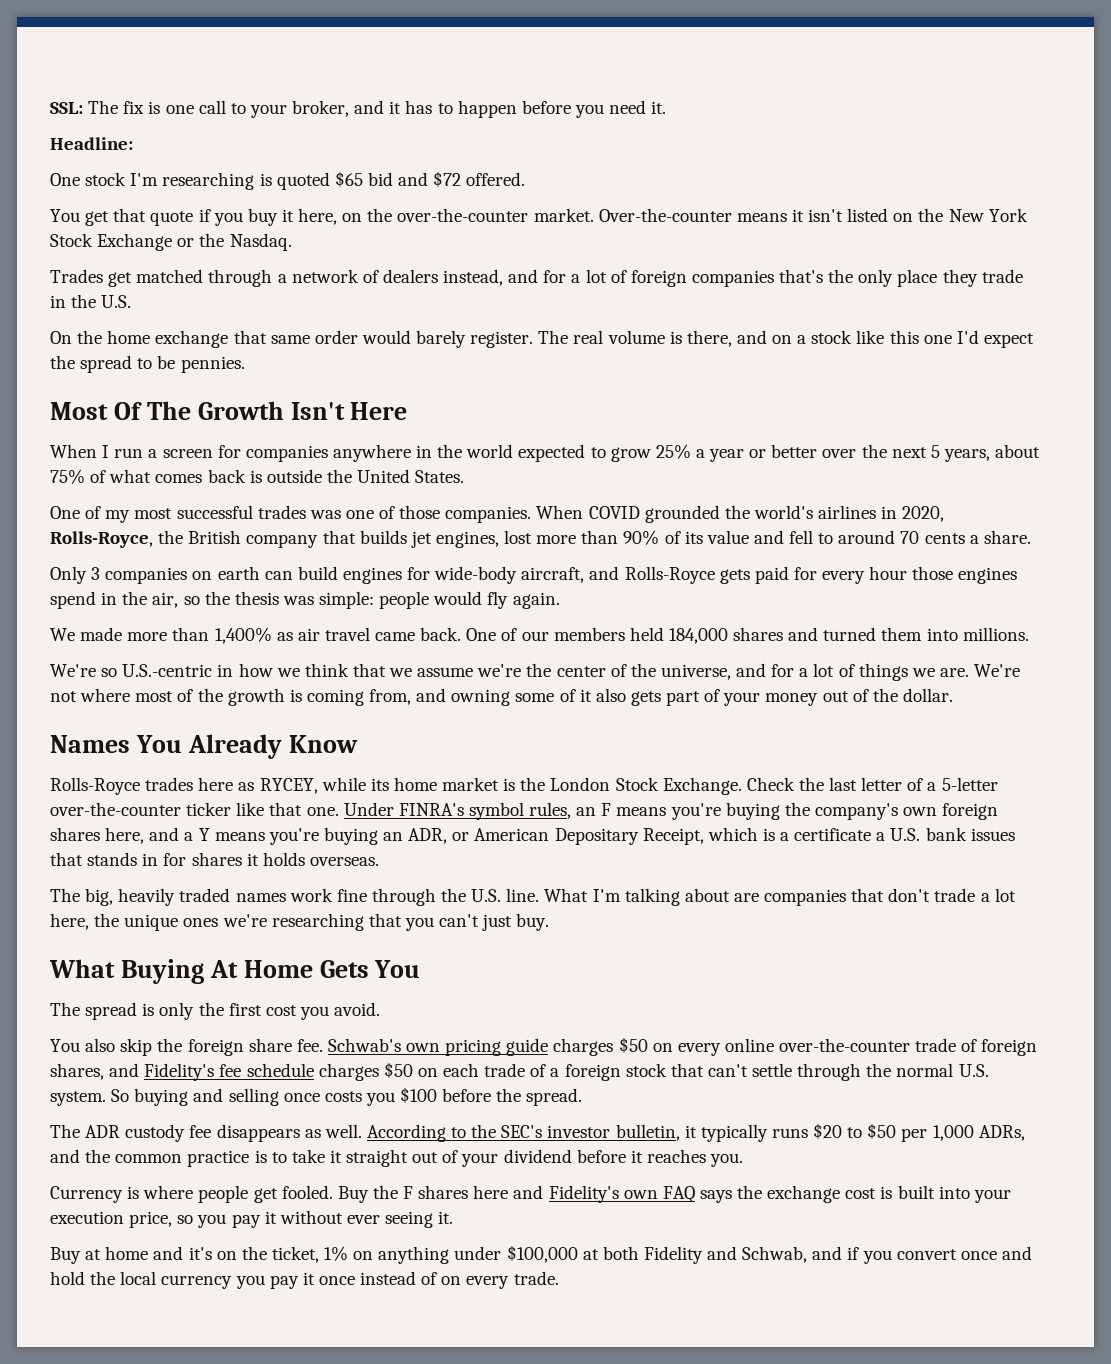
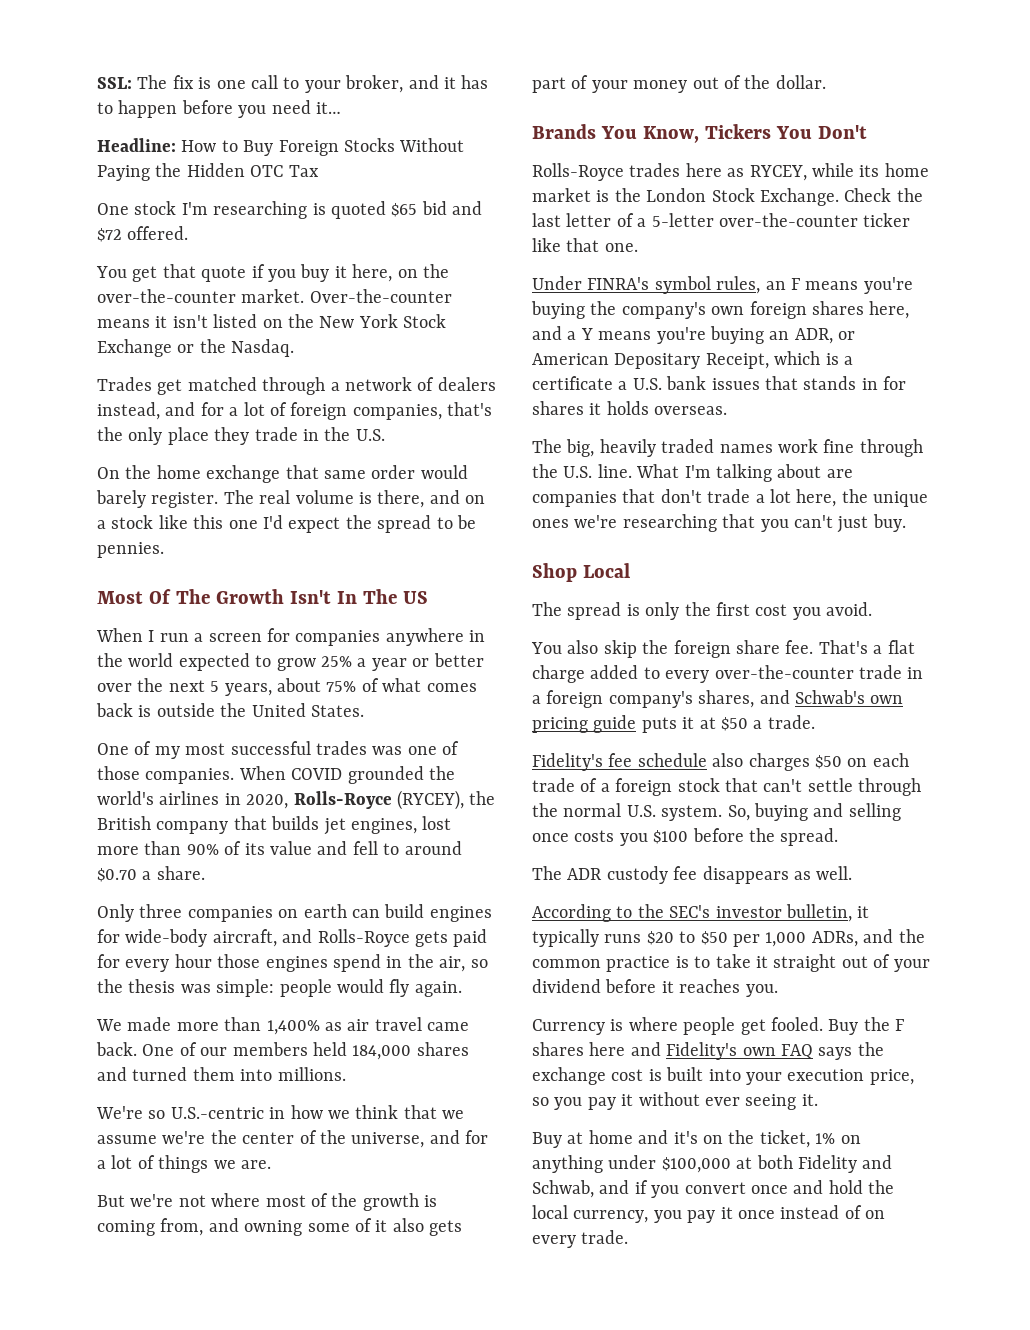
- SSL: The fix is one call to your broker, and it has to happen before you need it.
+ SSL: The fix is one call to your broker, and it has to happen before you need it…
- Headline:
+ Headline: How to Buy Foreign Stocks Without Paying the Hidden OTC Tax
- Trades get matched through a network of dealers instead, and for a lot of foreign companies that's the only place they trade in the U.S.
+ Trades get matched through a network of dealers instead, and for a lot of foreign companies, that's the only place they trade in the U.S.
- Most Of The Growth Isn't Here
+ Most Of The Growth Isn't In The US
- When COVID grounded the world's airlines in 2020, Rolls-Royce, the British company that builds jet engines, lost more than 90% of its value and fell to around 70 cents a share.
+ When COVID grounded the world's airlines in 2020, Rolls-Royce (RYCEY), the British company that builds jet engines, lost more than 90% of its value and fell to around $0.70 a share.
- Only 3 companies on earth can build engines for wide-body aircraft, and Rolls-Royce gets paid for every hour those engines spend in the air, so the thesis was simple: people would fly again.
+ Only three companies on earth can build engines for wide-body aircraft, and Rolls-Royce gets paid for every hour those engines spend in the air, so the thesis was simple: people would fly again.
- We're so U.S.-centric in how we think that we assume we're the center of the universe, and for a lot of things we are. We're not where most of the growth is coming from, and owning some of it also gets part of your money out of the dollar.
+ We're so U.S.-centric in how we think that we assume we're the center of the universe, and for a lot of things we are.
+ But we're not where most of the growth is coming from, and owning some of it also gets part of your money out of the dollar.
- Names You Already Know
+ Brands You Know, Tickers You Don't
- Check the last letter of a 5-letter over-the-counter ticker like that one. Under FINRA's symbol rules, an F means you're buying the company's own foreign shares here, and a Y means you're buying an ADR, or American Depositary Receipt, which is a certificate a U.S. bank issues that stands in for shares it holds overseas.
+ Check the last letter of a 5-letter over-the-counter ticker like that one.
+ Under FINRA's symbol rules, an F means you're buying the company's own foreign shares here, and a Y means you're buying an ADR, or American Depositary Receipt, which is a certificate a U.S. bank issues that stands in for shares it holds overseas.
- What Buying At Home Gets You
+ Shop Local
- Schwab's own pricing guide charges $50 on every online over-the-counter trade of foreign shares, and Fidelity's fee schedule charges $50 on each trade of a foreign stock that can't settle through the normal U.S. system.
+ That's a flat charge added to every over-the-counter trade in a foreign company's shares, and Schwab's own pricing guide puts it at $50 a trade.
+ Fidelity's fee schedule also charges $50 on each trade of a foreign stock that can't settle through the normal U.S. system.
- So buying and selling once costs you $100 before the spread.
+ So, buying and selling once costs you $100 before the spread.
- The ADR custody fee disappears as well. According to the SEC's investor bulletin, it typically runs $20 to $50 per 1,000 ADRs, and the common practice is to take it straight out of your dividend before it reaches you.
+ The ADR custody fee disappears as well.
+ According to the SEC's investor bulletin, it typically runs $20 to $50 per 1,000 ADRs, and the common practice is to take it straight out of your dividend before it reaches you.
- Buy at home and it's on the ticket, 1% on anything under $100,000 at both Fidelity and Schwab, and if you convert once and hold the local currency you pay it once instead of on every trade.
+ Buy at home and it's on the ticket, 1% on anything under $100,000 at both Fidelity and Schwab, and if you convert once and hold the local currency, you pay it once instead of on every trade.

